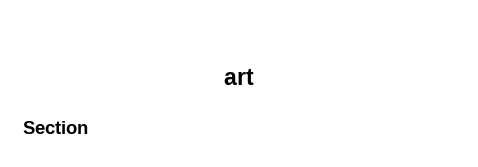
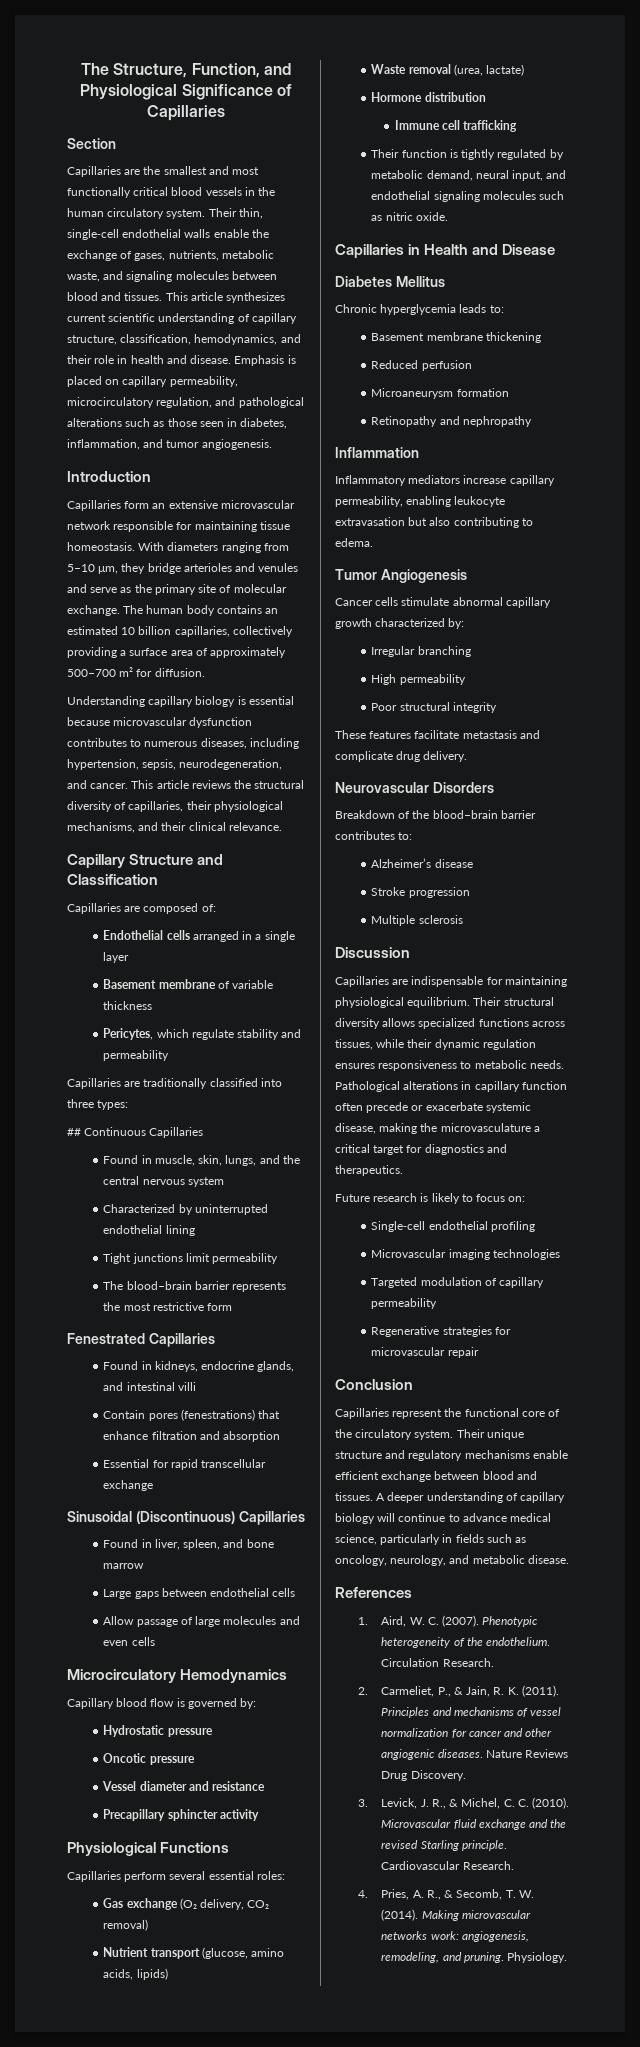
- art
+ The Structure, Function, and Physiological Significance of Capillaries
  Section
+ Capillaries are the smallest and most functionally critical blood vessels in the human circulatory system. Their thin, single‑cell endothelial walls enable the exchange of gases, nutrients, metabolic waste, and signaling molecules between blood and tissues. This article synthesizes current scientific understanding of capillary structure, classification, hemodynamics, and their role in health and disease. Emphasis is placed on capillary permeability, microcirculatory regulation, and pathological alterations such as those seen in diabetes, inflammation, and tumor angiogenesis.
+ Introduction
+ Capillaries form an extensive microvascular network responsible for maintaining tissue homeostasis. With diameters ranging from 5–10 μm, they bridge arterioles and venules and serve as the primary site of molecular exchange. The human body contains an estimated 10 billion capillaries, collectively providing a surface area of approximately 500–700 m² for diffusion.
+ Understanding capillary biology is essential because microvascular dysfunction contributes to numerous diseases, including hypertension, sepsis, neurodegeneration, and cancer. This article reviews the structural diversity of capillaries, their physiological mechanisms, and their clinical relevance.
+ Capillary Structure and Classification
+ Capillaries are composed of:
+ Endothelial cells arranged in a single layer
+ Basement membrane of variable thickness
+ Pericytes, which regulate stability and permeability
+ Capillaries are traditionally classified into three types:
+ ## Continuous Capillaries
+ Found in muscle, skin, lungs, and the central nervous system
+ Characterized by uninterrupted endothelial lining
+ Tight junctions limit permeability
+ The blood–brain barrier represents the most restrictive form
+ Fenestrated Capillaries
+ Found in kidneys, endocrine glands, and intestinal villi
+ Contain pores (fenestrations) that enhance filtration and absorption
+ Essential for rapid transcellular exchange
+ Sinusoidal (Discontinuous) Capillaries
+ Found in liver, spleen, and bone marrow
+ Large gaps between endothelial cells
+ Allow passage of large molecules and even cells
+ Microcirculatory Hemodynamics
+ Capillary blood flow is governed by:
+ Hydrostatic pressure
+ Oncotic pressure
+ Vessel diameter and resistance
+ Precapillary sphincter activity
+ Physiological Functions
+ Capillaries perform several essential roles:
+ Gas exchange (O₂ delivery, CO₂ removal)
+ Nutrient transport (glucose, amino acids, lipids)
+ Waste removal (urea, lactate)
+ Hormone distribution
+ Immune cell trafficking
+ Their function is tightly regulated by metabolic demand, neural input, and endothelial signaling molecules such as nitric oxide.
+ Capillaries in Health and Disease
+ Diabetes Mellitus
+ Chronic hyperglycemia leads to:
+ Basement membrane thickening
+ Reduced perfusion
+ Microaneurysm formation
+ Retinopathy and nephropathy
+ Inflammation
+ Inflammatory mediators increase capillary permeability, enabling leukocyte extravasation but also contributing to edema.
+ Tumor Angiogenesis
+ Cancer cells stimulate abnormal capillary growth characterized by:
+ Irregular branching
+ High permeability
+ Poor structural integrity
+ These features facilitate metastasis and complicate drug delivery.
+ Neurovascular Disorders
+ Breakdown of the blood–brain barrier contributes to:
+ Alzheimer’s disease
+ Stroke progression
+ Multiple sclerosis
+ Discussion
+ Capillaries are indispensable for maintaining physiological equilibrium. Their structural diversity allows specialized functions across tissues, while their dynamic regulation ensures responsiveness to metabolic needs. Pathological alterations in capillary function often precede or exacerbate systemic disease, making the microvasculature a critical target for diagnostics and therapeutics.
+ Future research is likely to focus on:
+ Single‑cell endothelial profiling
+ Microvascular imaging technologies
+ Targeted modulation of capillary permeability
+ Regenerative strategies for microvascular repair
+ Conclusion
+ Capillaries represent the functional core of the circulatory system. Their unique structure and regulatory mechanisms enable efficient exchange between blood and tissues. A deeper understanding of capillary biology will continue to advance medical science, particularly in fields such as oncology, neurology, and metabolic disease.
+ References
+ 1. Aird, W. C. (2007). Phenotypic heterogeneity of the endothelium. Circulation Research.
+ 2. Carmeliet, P., & Jain, R. K. (2011). Principles and mechanisms of vessel normalization for cancer and other angiogenic diseases. Nature Reviews Drug Discovery.
+ 3. Levick, J. R., & Michel, C. C. (2010). Microvascular fluid exchange and the revised Starling principle. Cardiovascular Research.
+ 4. Pries, A. R., & Secomb, T. W. (2014). Making microvascular networks work: angiogenesis, remodeling, and pruning. Physiology.

